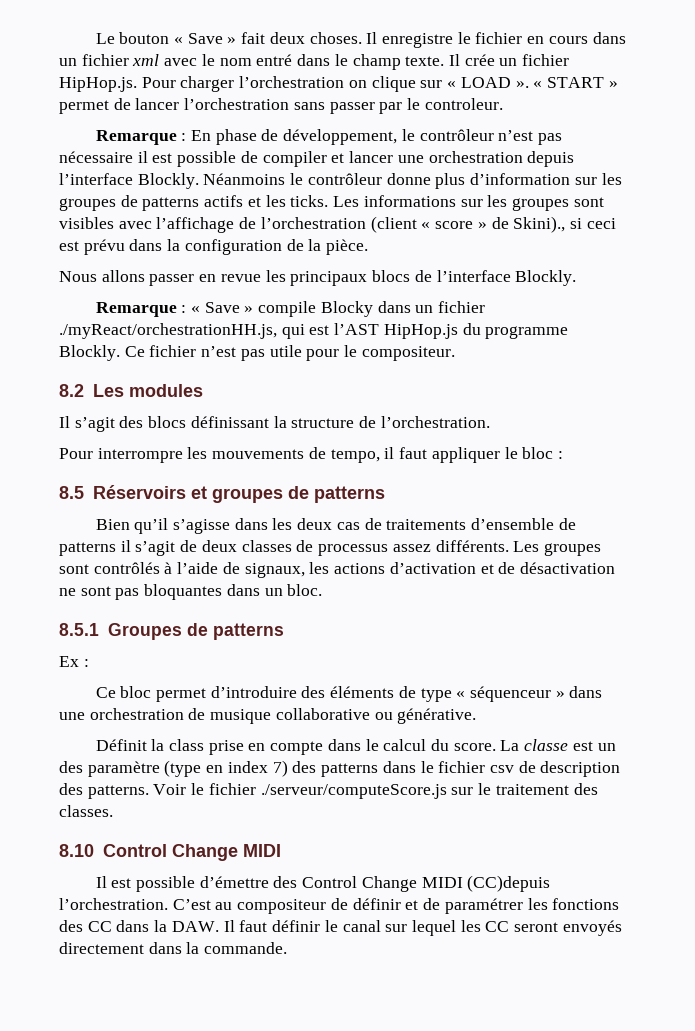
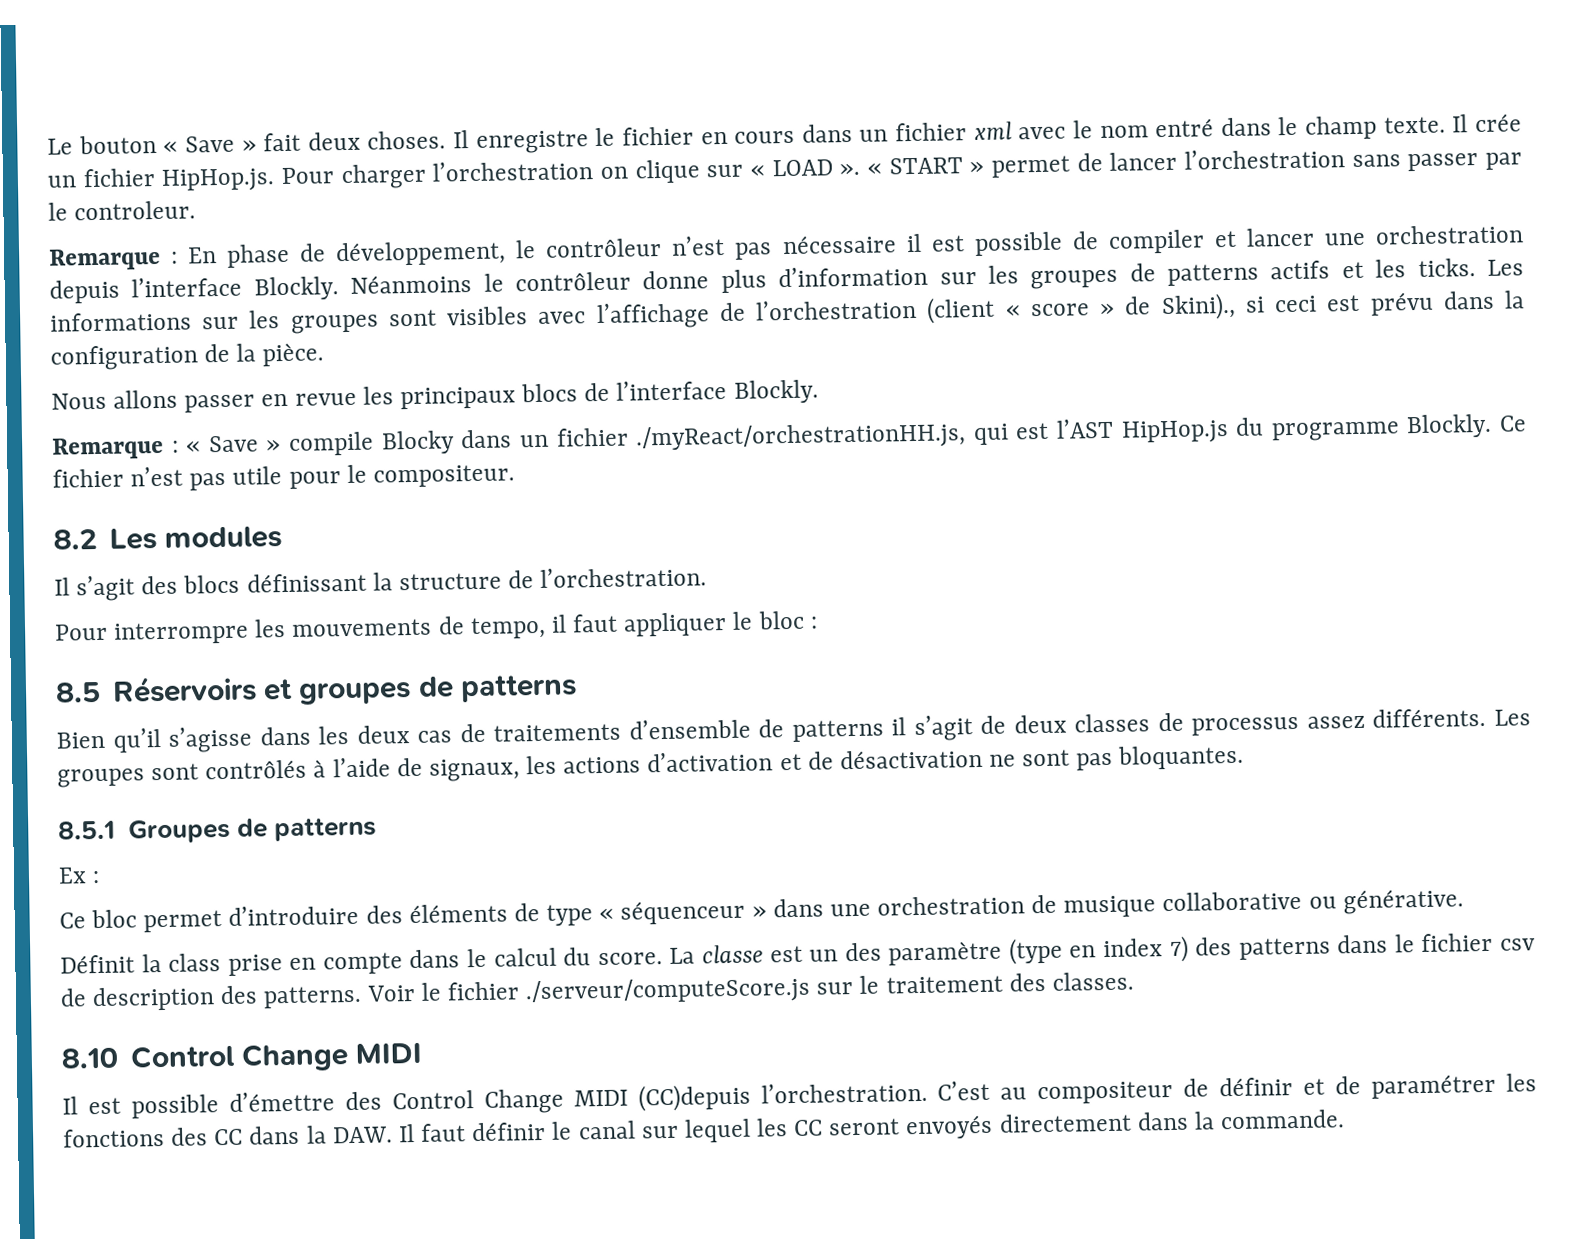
- Les groupes sont contrôlés à l’aide de signaux, les actions d’activation et de désactivation ne sont pas bloquantes dans un bloc.
+ Les groupes sont contrôlés à l’aide de signaux, les actions d’activation et de désactivation ne sont pas bloquantes.

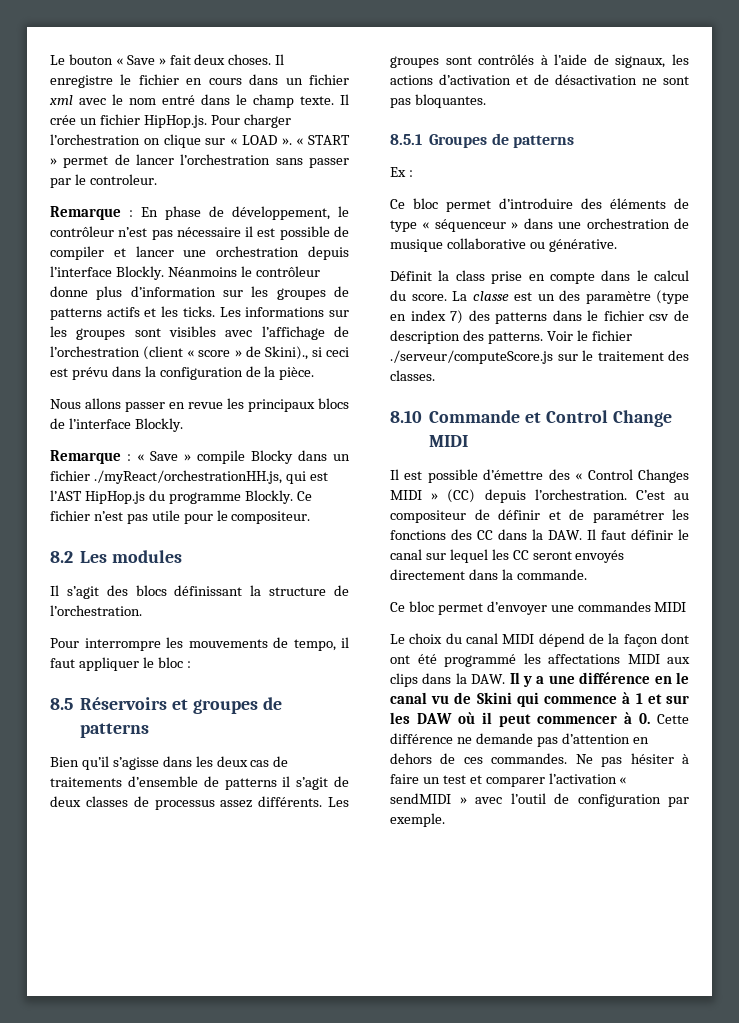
- 8.10 Control Change MIDI
+ 8.10 Commande et Control Change MIDI
- Il est possible d’émettre des Control Change MIDI (CC)depuis l’orchestration.
+ Il est possible d’émettre des « Control Changes MIDI » (CC) depuis l’orchestration.
+ Ce bloc permet d’envoyer une commandes MIDI
+ Le choix du canal MIDI dépend de la façon dont ont été programmé les affectations MIDI aux clips dans la DAW. Il y a une différence en le canal vu de Skini qui commence à 1 et sur les DAW où il peut commencer à 0. Cette différence ne demande pas d’attention en dehors de ces commandes. Ne pas hésiter à faire un test et comparer l’activation « sendMIDI » avec l’outil de configuration par exemple.

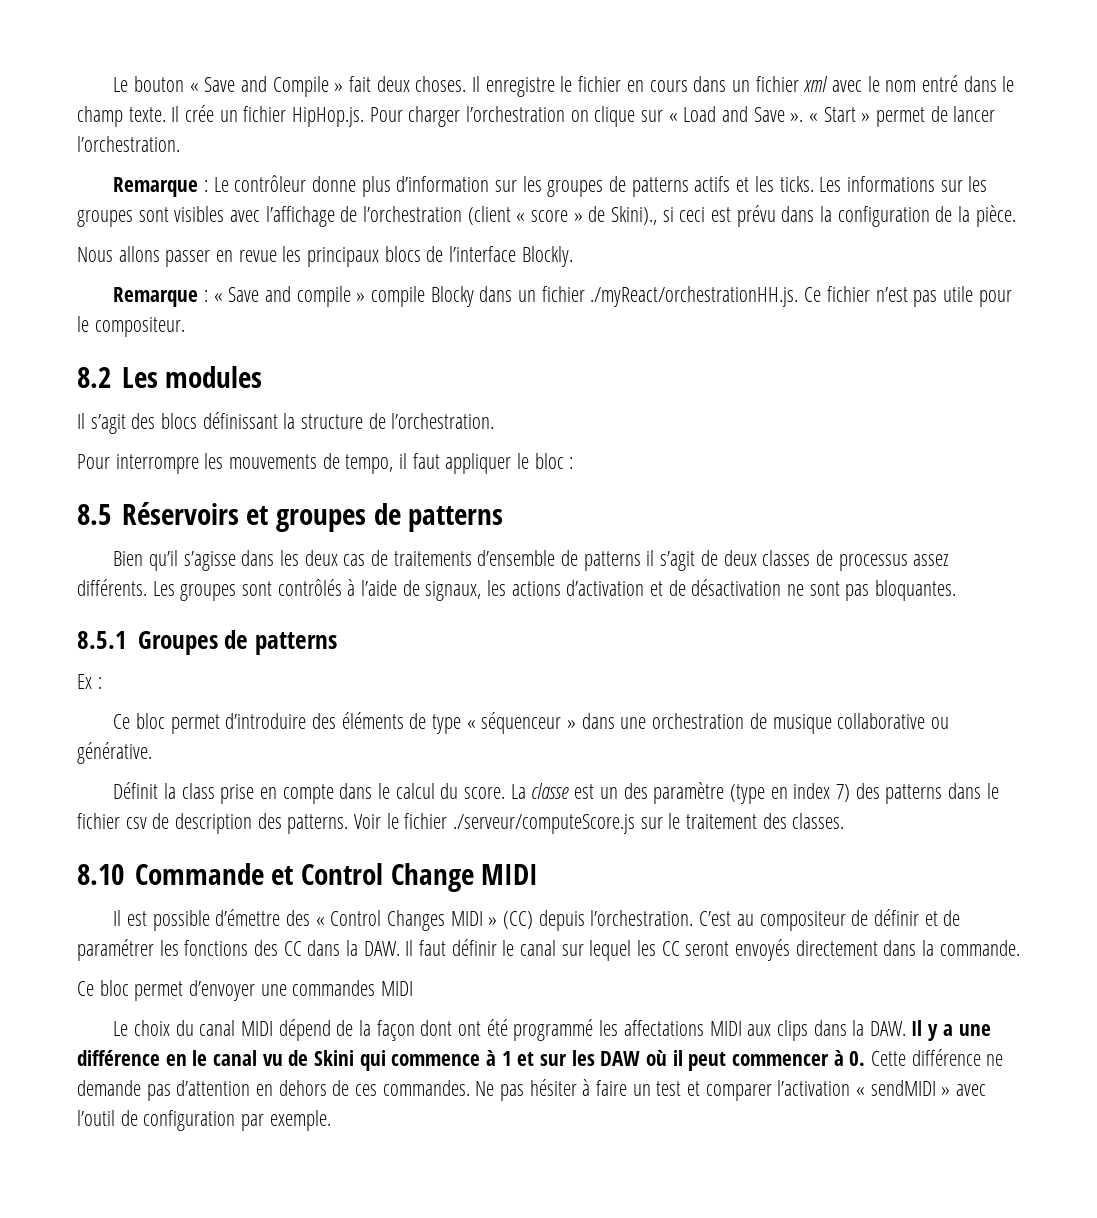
- Le bouton « Save » fait deux choses.
+ Le bouton « Save and Compile » fait deux choses.
- Il crée un fichier HipHop.js. Pour charger l’orchestration on clique sur « LOAD ».
+ Il crée un fichier HipHop.js. Pour charger l’orchestration on clique sur « Load and Save ».
- « START » permet de lancer l’orchestration sans passer par le controleur.
- Remarque : En phase de développement, le contrôleur n’est pas nécessaire il est possible de compiler et lancer une orchestration depuis l’interface Blockly. Néanmoins le contrôleur donne plus d’information sur les groupes de patterns actifs et les ticks.
+ « Start » permet de lancer l’orchestration.
+ Remarque : Le contrôleur donne plus d’information sur les groupes de patterns actifs et les ticks.
- Remarque : « Save » compile Blocky dans un fichier ./myReact/orchestrationHH.js, qui est l’AST HipHop.js du programme Blockly. Ce fichier n’est pas utile pour le compositeur.
+ Remarque : « Save and compile » compile Blocky dans un fichier ./myReact/orchestrationHH.js. Ce fichier n’est pas utile pour le compositeur.

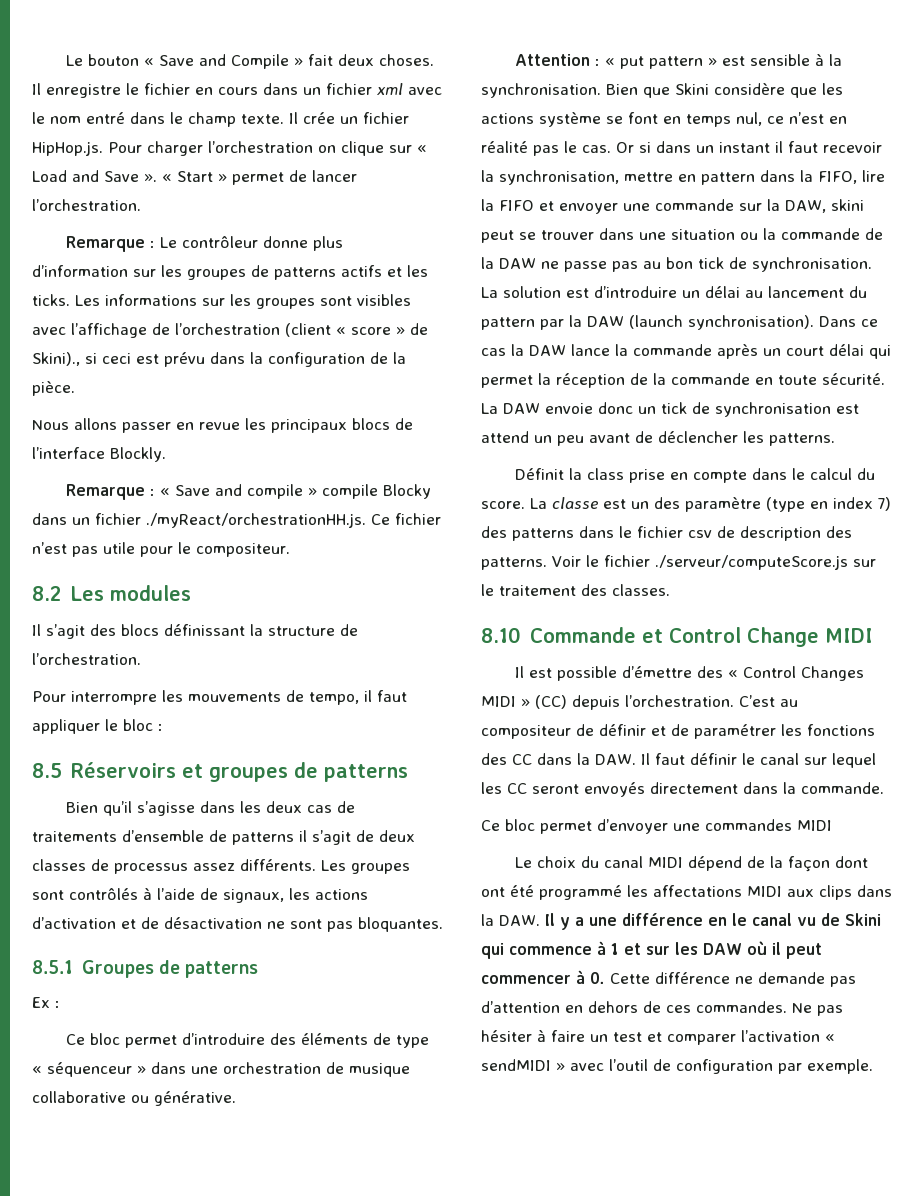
+ Attention : « put pattern » est sensible à la synchronisation. Bien que Skini considère que les actions système se font en temps nul, ce n’est en réalité pas le cas. Or si dans un instant il faut recevoir la synchronisation, mettre en pattern dans la FIFO, lire la FIFO et envoyer une commande sur la DAW, skini peut se trouver dans une situation ou la commande de la DAW ne passe pas au bon tick de synchronisation. La solution est d’introduire un délai au lancement du pattern par la DAW (launch synchronisation). Dans ce cas la DAW lance la commande après un court délai qui permet la réception de la commande en toute sécurité. La DAW envoie donc un tick de synchronisation est attend un peu avant de déclencher les patterns.

